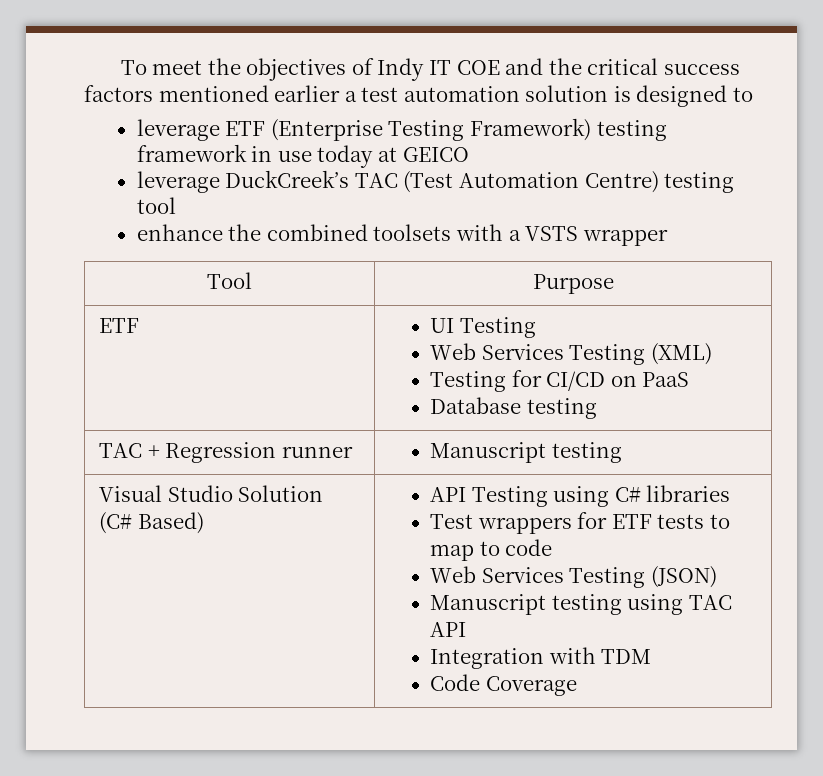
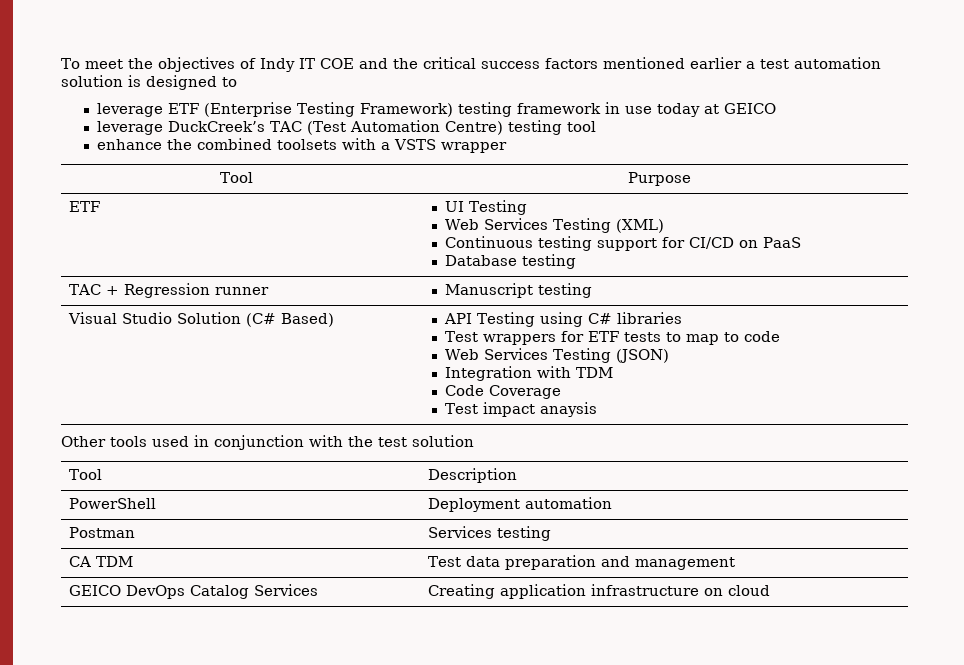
  ETF | UI Testing
  Web Services Testing (XML)
- Testing for CI/CD on PaaS
+ Continuous testing support for CI/CD on PaaS
  Visual Studio Solution (C# Based) | API Testing using C# libraries
  Test wrappers for ETF tests to map to code
  Web Services Testing (JSON)
- Manuscript testing using TAC API
  Integration with TDM
  Code Coverage
+ Test impact anaysis
+ Other tools used in conjunction with the test solution
+ Tool | Description
+ PowerShell | Deployment automation
+ Postman | Services testing
+ CA TDM | Test data preparation and management
+ GEICO DevOps Catalog Services | Creating application infrastructure on cloud

